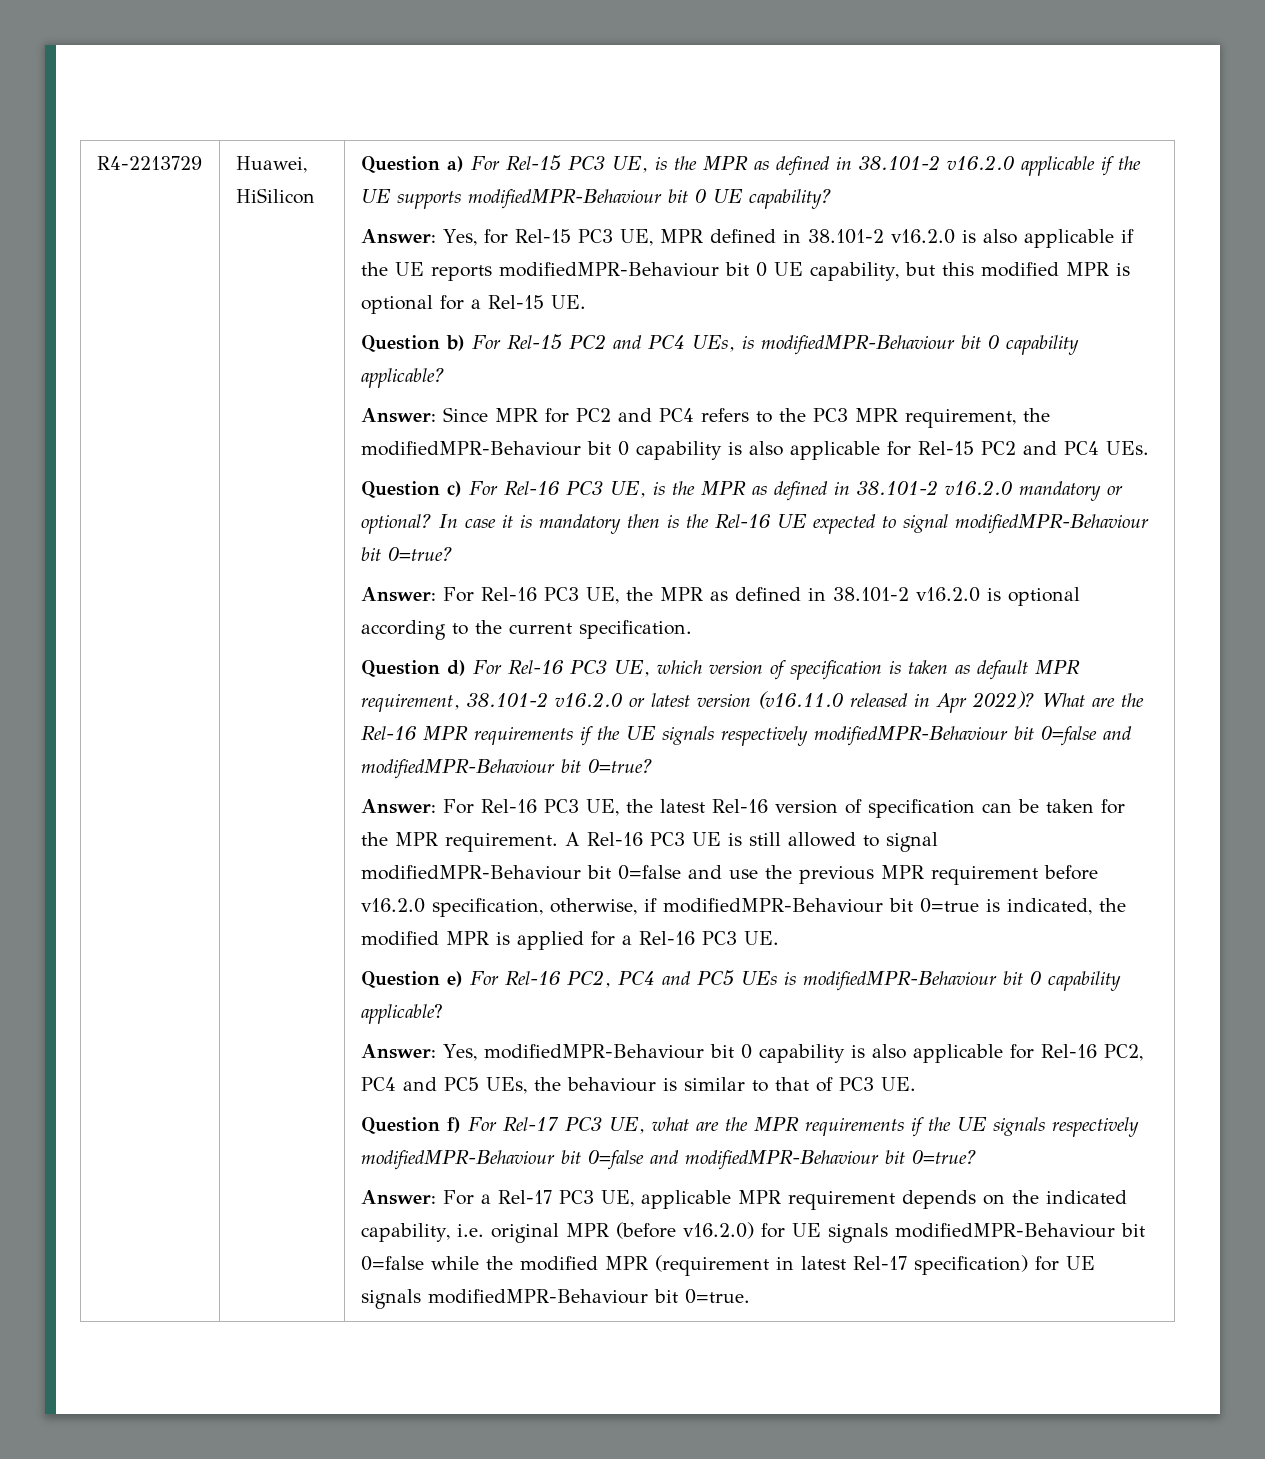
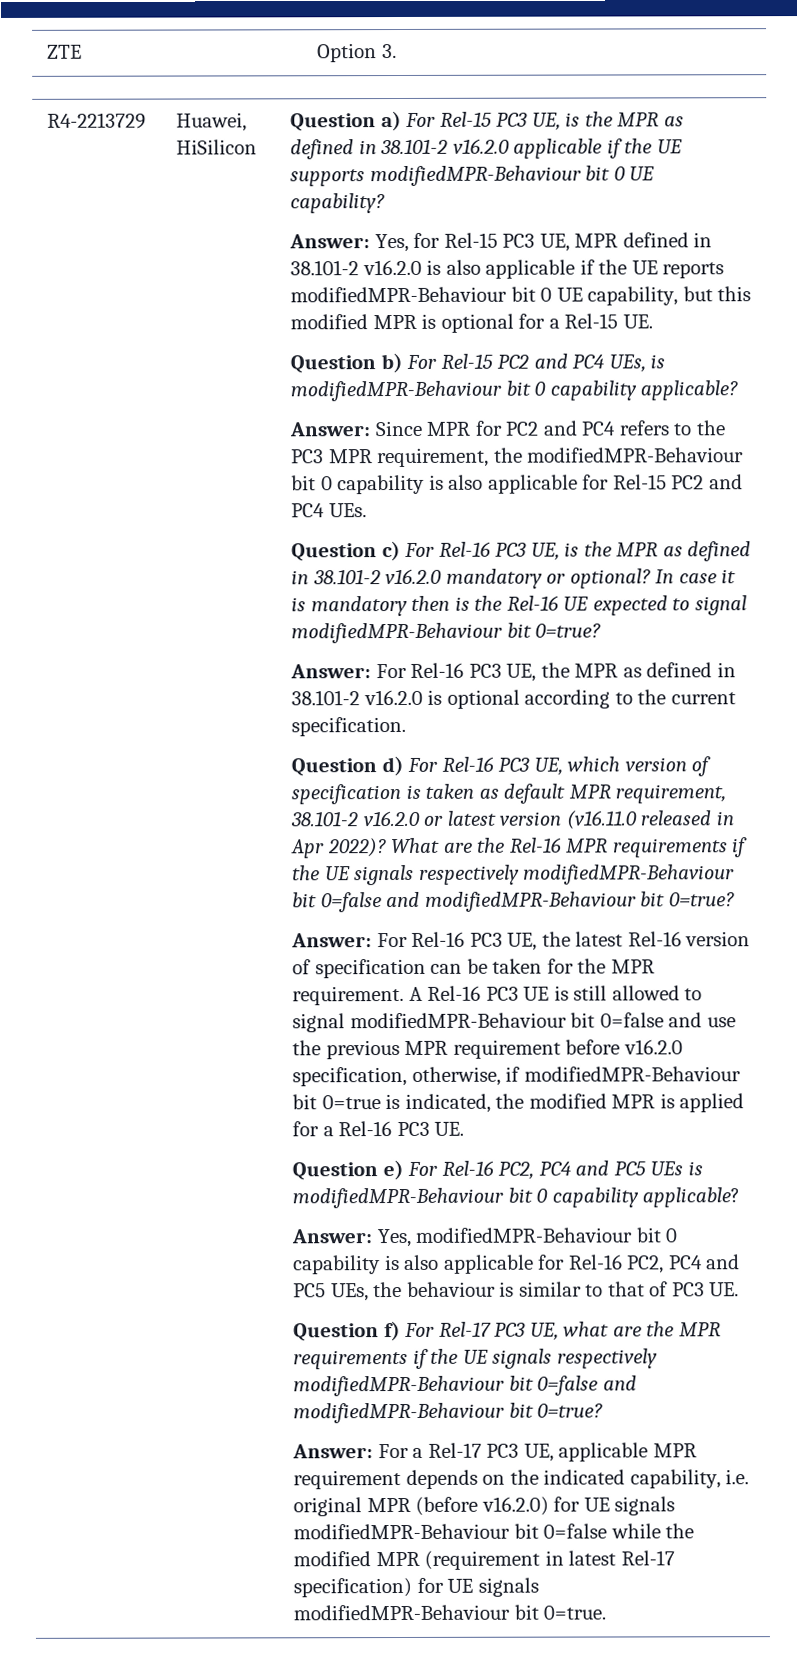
+ ZTE | Option 3.

